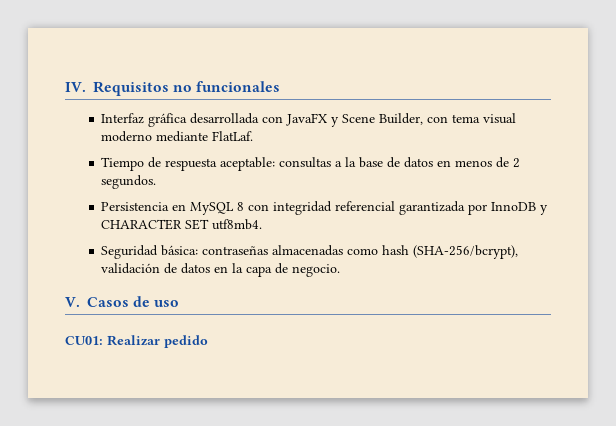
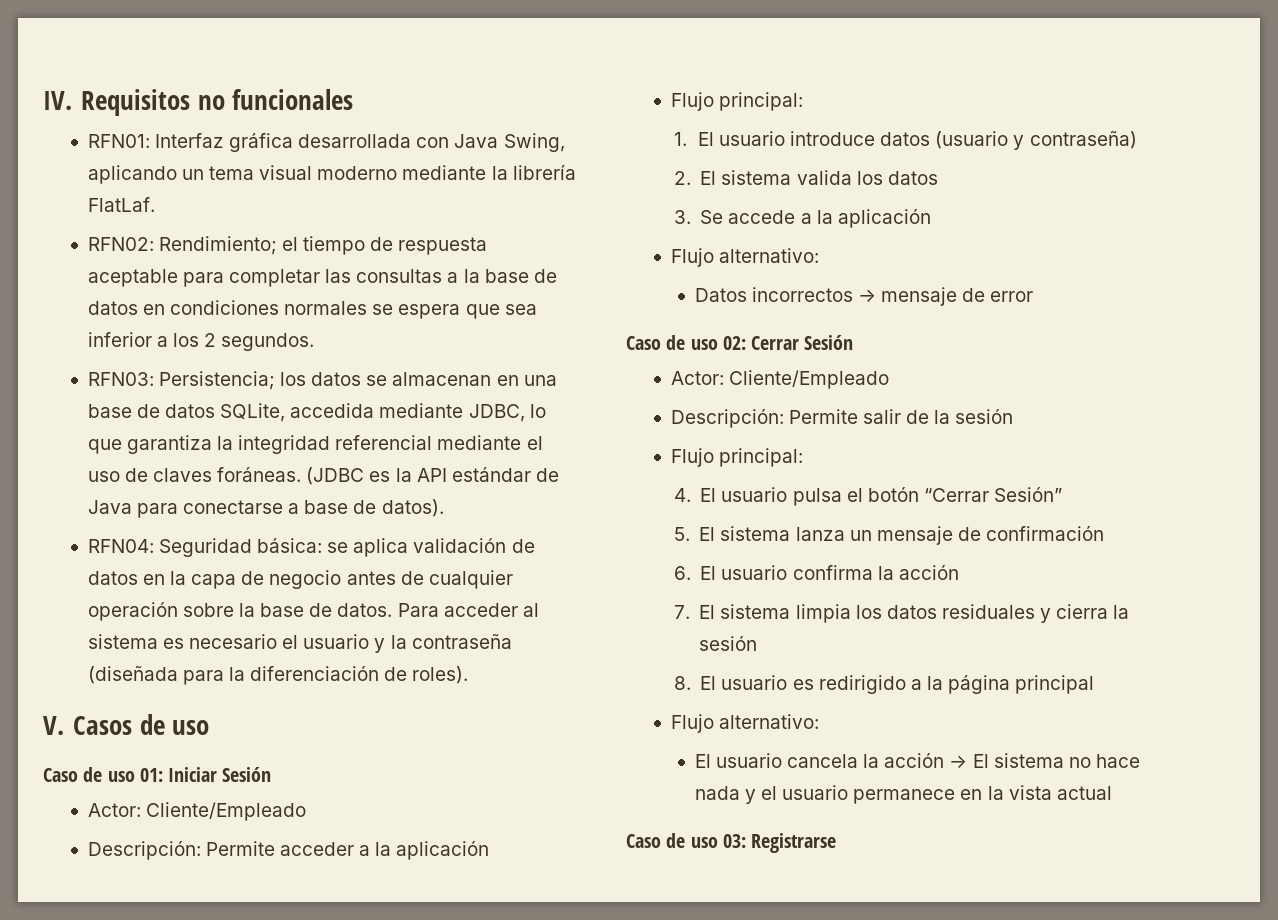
- Interfaz gráfica desarrollada con JavaFX y Scene Builder, con tema visual moderno mediante FlatLaf.
+ RFN01: Interfaz gráfica desarrollada con Java Swing, aplicando un tema visual moderno mediante la librería FlatLaf.
- Tiempo de respuesta aceptable: consultas a la base de datos en menos de 2 segundos.
- Persistencia en MySQL 8 con integridad referencial garantizada por InnoDB y CHARACTER SET utf8mb4.
- Seguridad básica: contraseñas almacenadas como hash (SHA-256/bcrypt), validación de datos en la capa de negocio.
+ RFN02: Rendimiento; el tiempo de respuesta aceptable para completar las consultas a la base de datos en condiciones normales se espera que sea inferior a los 2 segundos.
+ RFN03: Persistencia; los datos se almacenan en una base de datos SQLite, accedida mediante JDBC, lo que garantiza la integridad referencial mediante el uso de claves foráneas. (JDBC es la API estándar de Java para conectarse a base de datos).
+ RFN04: Seguridad básica: se aplica validación de datos en la capa de negocio antes de cualquier operación sobre la base de datos. Para acceder al sistema es necesario el usuario y la contraseña (diseñada para la diferenciación de roles).
  V. Casos de uso
- CU01: Realizar pedido
+ Caso de uso 01: Iniciar Sesión
+ Actor: Cliente/Empleado
+ Descripción: Permite acceder a la aplicación
+ Flujo principal:
+ 1. El usuario introduce datos (usuario y contraseña)
+ 2. El sistema valida los datos
+ 3. Se accede a la aplicación
+ Flujo alternativo:
+ Datos incorrectos → mensaje de error
+ Caso de uso 02: Cerrar Sesión
+ Actor: Cliente/Empleado
+ Descripción: Permite salir de la sesión
+ Flujo principal:
+ 4. El usuario pulsa el botón “Cerrar Sesión”
+ 5. El sistema lanza un mensaje de confirmación
+ 6. El usuario confirma la acción
+ 7. El sistema limpia los datos residuales y cierra la sesión
+ 8. El usuario es redirigido a la página principal
+ Flujo alternativo:
+ El usuario cancela la acción → El sistema no hace nada y el usuario permanece en la vista actual
+ Caso de uso 03: Registrarse

